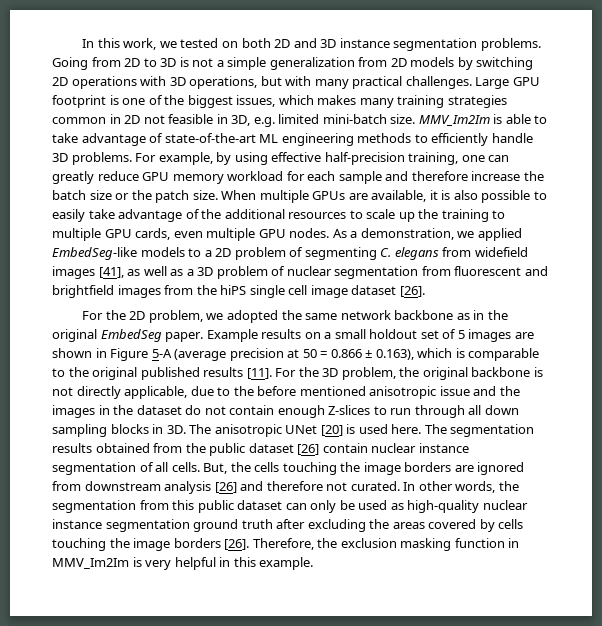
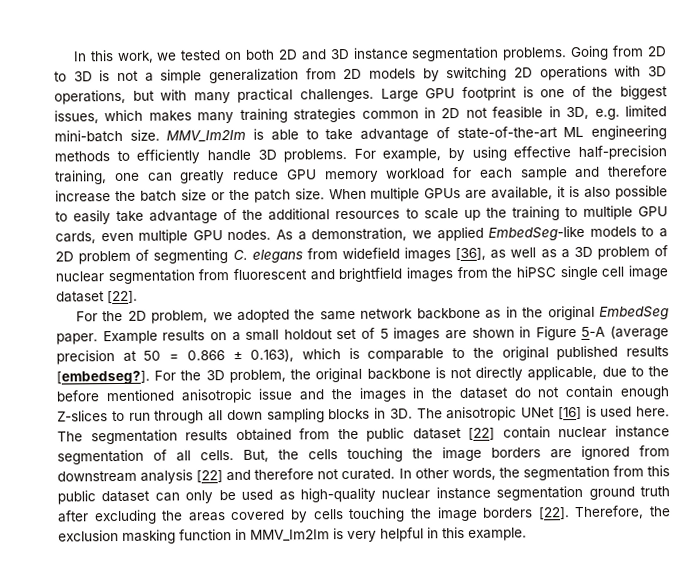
- As a demonstration, we applied EmbedSeg-like models to a 2D problem of segmenting C. elegans from widefield images [41], as well as a 3D problem of nuclear segmentation from fluorescent and brightfield images from the hiPS single cell image dataset [26].
+ As a demonstration, we applied EmbedSeg-like models to a 2D problem of segmenting C. elegans from widefield images [36], as well as a 3D problem of nuclear segmentation from fluorescent and brightfield images from the hiPSC single cell image dataset [22].
- Example results on a small holdout set of 5 images are shown in Figure 5-A (average precision at 50 = 0.866 ± 0.163), which is comparable to the original published results [11].
+ Example results on a small holdout set of 5 images are shown in Figure 5-A (average precision at 50 = 0.866 ± 0.163), which is comparable to the original published results [embedseg?].
- The anisotropic UNet [20] is used here.
+ The anisotropic UNet [16] is used here.
- The segmentation results obtained from the public dataset [26] contain nuclear instance segmentation of all cells.
+ The segmentation results obtained from the public dataset [22] contain nuclear instance segmentation of all cells.
- But, the cells touching the image borders are ignored from downstream analysis [26] and therefore not curated.
+ But, the cells touching the image borders are ignored from downstream analysis [22] and therefore not curated.
- In other words, the segmentation from this public dataset can only be used as high-quality nuclear instance segmentation ground truth after excluding the areas covered by cells touching the image borders [26].
+ In other words, the segmentation from this public dataset can only be used as high-quality nuclear instance segmentation ground truth after excluding the areas covered by cells touching the image borders [22].

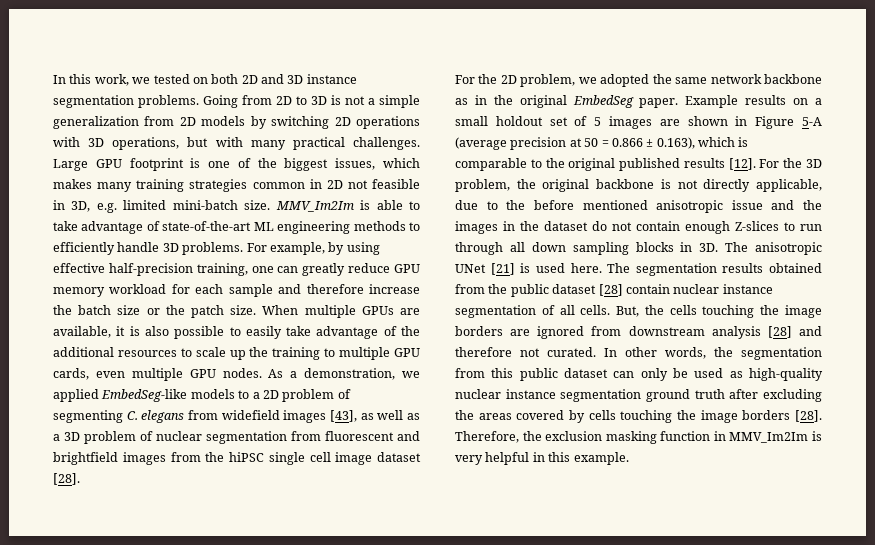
- As a demonstration, we applied EmbedSeg-like models to a 2D problem of segmenting C. elegans from widefield images [36], as well as a 3D problem of nuclear segmentation from fluorescent and brightfield images from the hiPSC single cell image dataset [22].
+ As a demonstration, we applied EmbedSeg-like models to a 2D problem of segmenting C. elegans from widefield images [43], as well as a 3D problem of nuclear segmentation from fluorescent and brightfield images from the hiPSC single cell image dataset [28].
- Example results on a small holdout set of 5 images are shown in Figure 5-A (average precision at 50 = 0.866 ± 0.163), which is comparable to the original published results [embedseg?].
+ Example results on a small holdout set of 5 images are shown in Figure 5-A (average precision at 50 = 0.866 ± 0.163), which is comparable to the original published results [12].
- The anisotropic UNet [16] is used here.
+ The anisotropic UNet [21] is used here.
- The segmentation results obtained from the public dataset [22] contain nuclear instance segmentation of all cells.
+ The segmentation results obtained from the public dataset [28] contain nuclear instance segmentation of all cells.
- But, the cells touching the image borders are ignored from downstream analysis [22] and therefore not curated.
+ But, the cells touching the image borders are ignored from downstream analysis [28] and therefore not curated.
- In other words, the segmentation from this public dataset can only be used as high-quality nuclear instance segmentation ground truth after excluding the areas covered by cells touching the image borders [22].
+ In other words, the segmentation from this public dataset can only be used as high-quality nuclear instance segmentation ground truth after excluding the areas covered by cells touching the image borders [28].

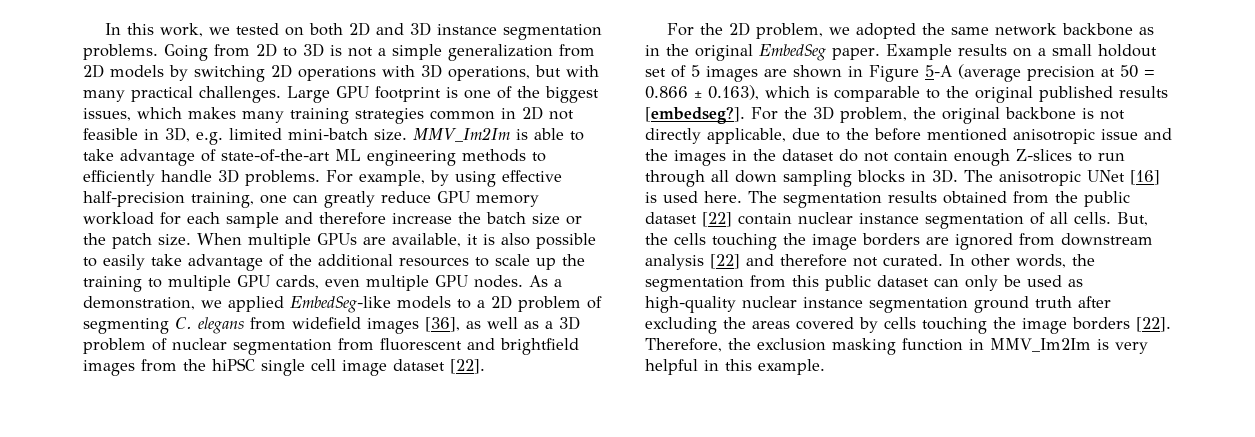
- As a demonstration, we applied EmbedSeg-like models to a 2D problem of segmenting C. elegans from widefield images [43], as well as a 3D problem of nuclear segmentation from fluorescent and brightfield images from the hiPSC single cell image dataset [28].
+ As a demonstration, we applied EmbedSeg-like models to a 2D problem of segmenting C. elegans from widefield images [36], as well as a 3D problem of nuclear segmentation from fluorescent and brightfield images from the hiPSC single cell image dataset [22].
- Example results on a small holdout set of 5 images are shown in Figure 5-A (average precision at 50 = 0.866 ± 0.163), which is comparable to the original published results [12].
+ Example results on a small holdout set of 5 images are shown in Figure 5-A (average precision at 50 = 0.866 ± 0.163), which is comparable to the original published results [embedseg?].
- The anisotropic UNet [21] is used here.
+ The anisotropic UNet [16] is used here.
- The segmentation results obtained from the public dataset [28] contain nuclear instance segmentation of all cells.
+ The segmentation results obtained from the public dataset [22] contain nuclear instance segmentation of all cells.
- But, the cells touching the image borders are ignored from downstream analysis [28] and therefore not curated.
+ But, the cells touching the image borders are ignored from downstream analysis [22] and therefore not curated.
- In other words, the segmentation from this public dataset can only be used as high-quality nuclear instance segmentation ground truth after excluding the areas covered by cells touching the image borders [28].
+ In other words, the segmentation from this public dataset can only be used as high-quality nuclear instance segmentation ground truth after excluding the areas covered by cells touching the image borders [22].

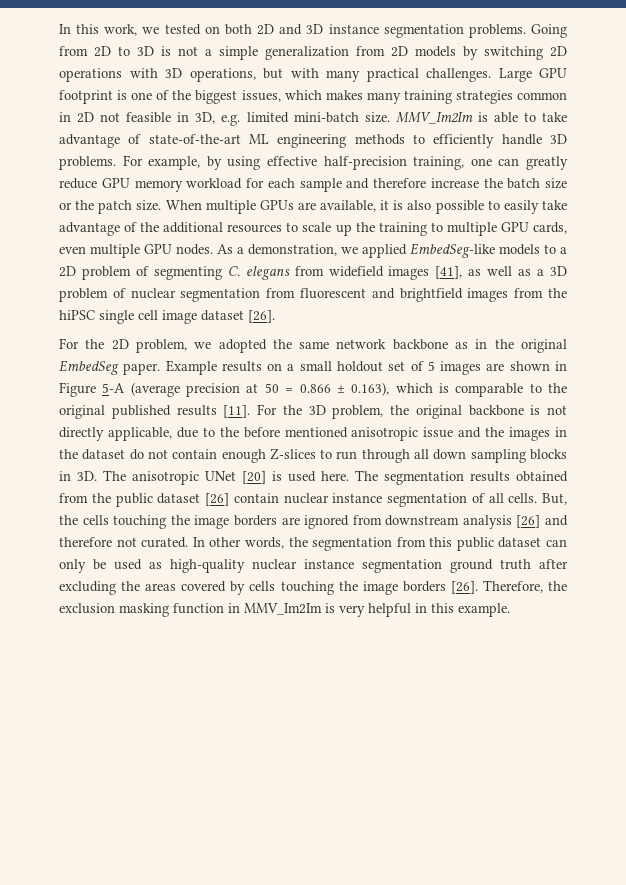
- As a demonstration, we applied EmbedSeg-like models to a 2D problem of segmenting C. elegans from widefield images [36], as well as a 3D problem of nuclear segmentation from fluorescent and brightfield images from the hiPSC single cell image dataset [22].
+ As a demonstration, we applied EmbedSeg-like models to a 2D problem of segmenting C. elegans from widefield images [41], as well as a 3D problem of nuclear segmentation from fluorescent and brightfield images from the hiPSC single cell image dataset [26].
- Example results on a small holdout set of 5 images are shown in Figure 5-A (average precision at 50 = 0.866 ± 0.163), which is comparable to the original published results [embedseg?].
+ Example results on a small holdout set of 5 images are shown in Figure 5-A (average precision at 50 = 0.866 ± 0.163), which is comparable to the original published results [11].
- The anisotropic UNet [16] is used here.
+ The anisotropic UNet [20] is used here.
- The segmentation results obtained from the public dataset [22] contain nuclear instance segmentation of all cells.
+ The segmentation results obtained from the public dataset [26] contain nuclear instance segmentation of all cells.
- But, the cells touching the image borders are ignored from downstream analysis [22] and therefore not curated.
+ But, the cells touching the image borders are ignored from downstream analysis [26] and therefore not curated.
- In other words, the segmentation from this public dataset can only be used as high-quality nuclear instance segmentation ground truth after excluding the areas covered by cells touching the image borders [22].
+ In other words, the segmentation from this public dataset can only be used as high-quality nuclear instance segmentation ground truth after excluding the areas covered by cells touching the image borders [26].

